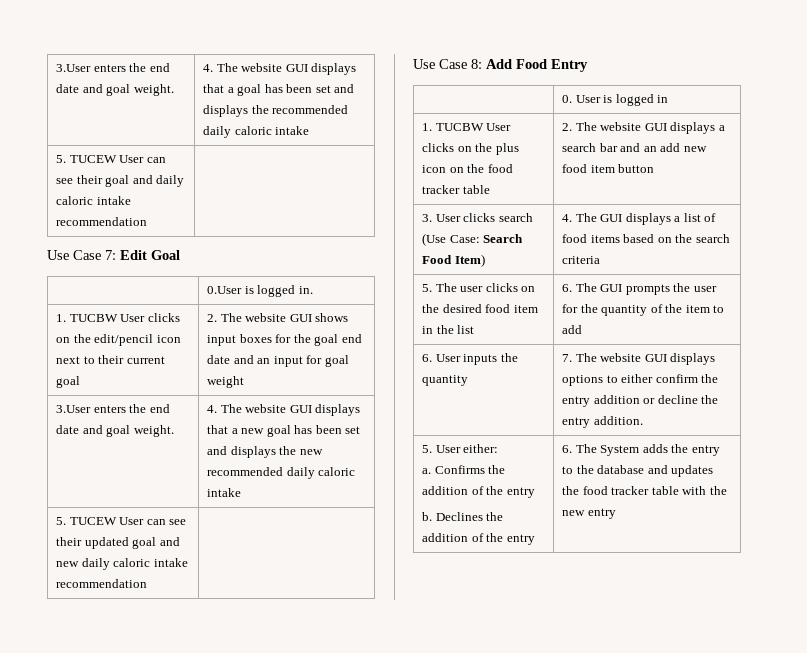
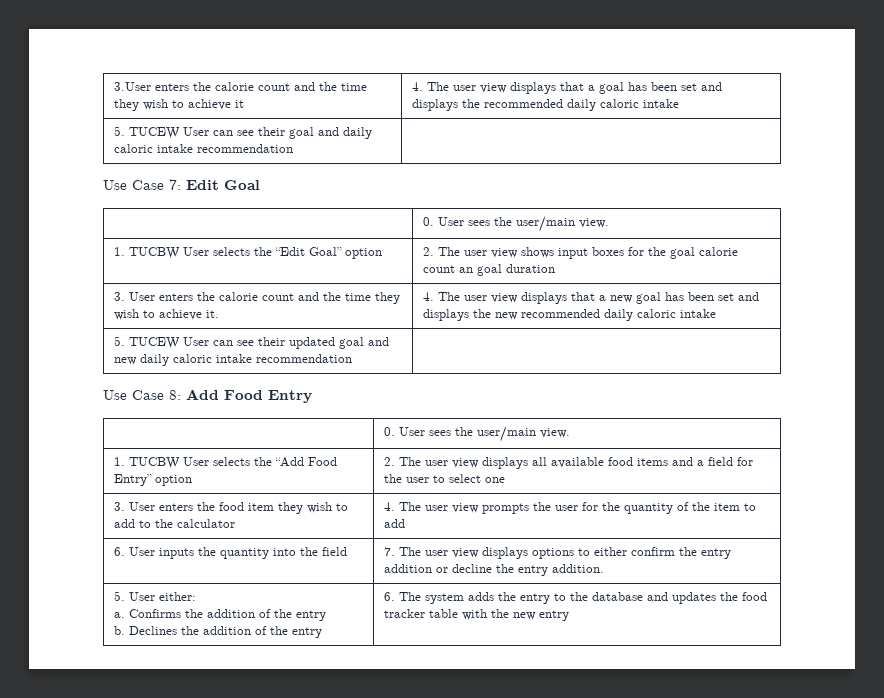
- 3.User enters the end date and goal weight. | 4. The website GUI displays that a goal has been set and displays the recommended daily caloric intake
+ 3.User enters the calorie count and the time they wish to achieve it | 4. The user view displays that a goal has been set and displays the recommended daily caloric intake
  Use Case 7: Edit Goal
- | 0.User is logged in.
- 1. TUCBW User clicks on the edit/pencil icon next to their current goal | 2. The website GUI shows input boxes for the goal end date and an input for goal weight
- 3.User enters the end date and goal weight. | 4. The website GUI displays that a new goal has been set and displays the new recommended daily caloric intake
+ | 0. User sees the user/main view.
+ 1. TUCBW User selects the “Edit Goal” option | 2. The user view shows input boxes for the goal calorie count an goal duration
+ 3. User enters the calorie count and the time they wish to achieve it. | 4. The user view displays that a new goal has been set and displays the new recommended daily caloric intake
  Use Case 8: Add Food Entry
- | 0. User is logged in
- 1. TUCBW User clicks on the plus icon on the food tracker table | 2. The website GUI displays a search bar and an add new food item button
- 3. User clicks search (Use Case: Search Food Item) | 4. The GUI displays a list of food items based on the search criteria
- 5. The user clicks on the desired food item in the list | 6. The GUI prompts the user for the quantity of the item to add
+ | 0. User sees the user/main view.
+ 1. TUCBW User selects the “Add Food Entry” option | 2. The user view displays all available food items and a field for the user to select one
+ 3. User enters the food item they wish to add to the calculator | 4. The user view prompts the user for the quantity of the item to add
- 6. User inputs the quantity | 7. The website GUI displays options to either confirm the entry addition or decline the entry addition.
+ 6. User inputs the quantity into the field | 7. The user view displays options to either confirm the entry addition or decline the entry addition.
  5. User either:
  a. Confirms the addition of the entry
- b. Declines the addition of the entry | 6. The System adds the entry to the database and updates the food tracker table with the new entry
+ b. Declines the addition of the entry | 6. The system adds the entry to the database and updates the food tracker table with the new entry

